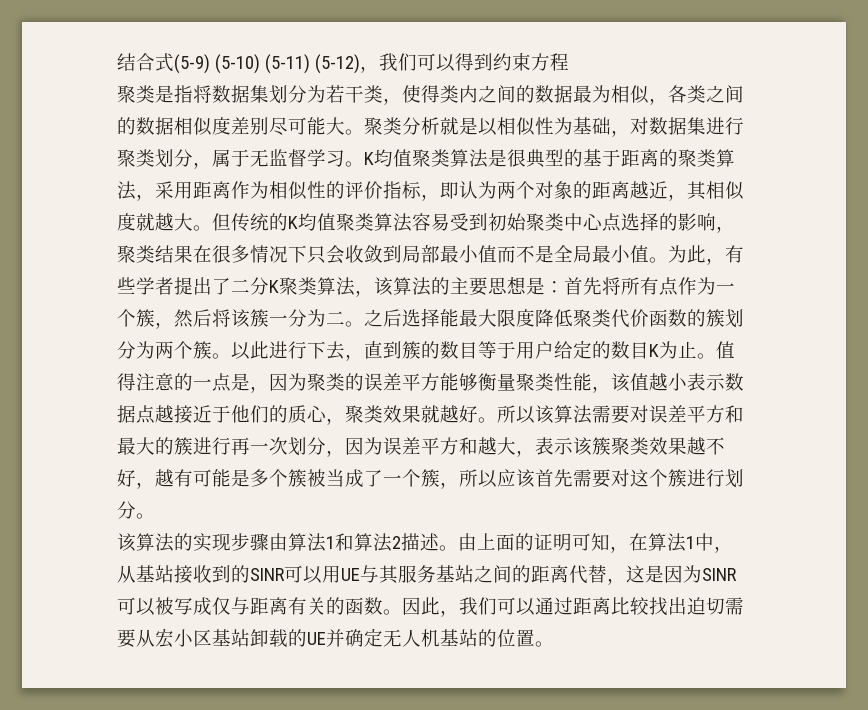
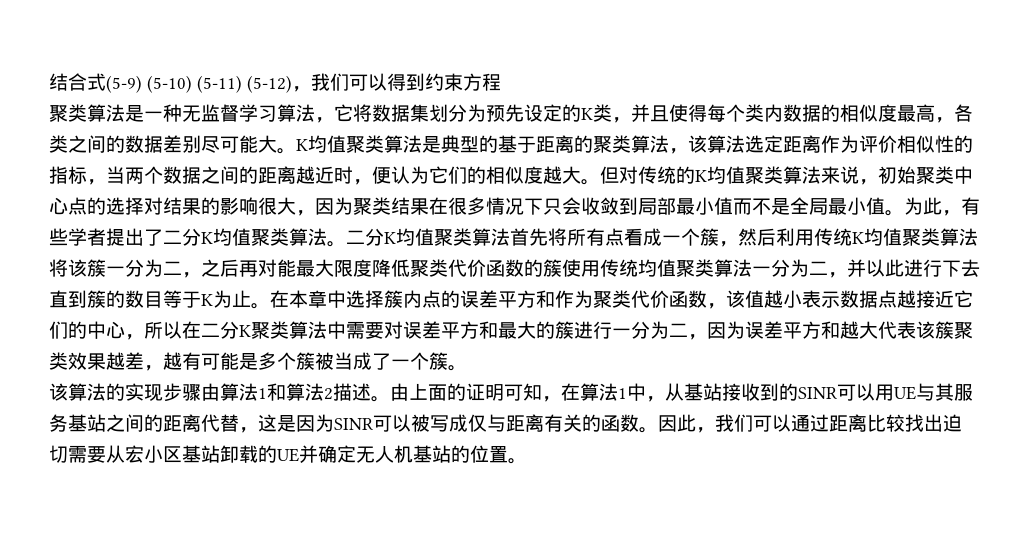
- 聚类是指将数据集划分为若干类，使得类内之间的数据最为相似，各类之间的数据相似度差别尽可能大。
+ 聚类算法是一种无监督学习算法，它将数据集划分为预先设定的K类，并且使得每个类内数据的相似度最高，各类之间的数据差别尽可能大。
- 聚类分析就是以相似性为基础，对数据集进行聚类划分，属于无监督学习。
- K均值聚类算法是很典型的基于距离的聚类算法，采用距离作为相似性的评价指标，即认为两个对象的距离越近，其相似度就越大。
+ K均值聚类算法是典型的基于距离的聚类算法，该算法选定距离作为评价相似性的指标，当两个数据之间的距离越近时，便认为它们的相似度越大。
- 但传统的K均值聚类算法容易受到初始聚类中心点选择的影响，聚类结果在很多情况下只会收敛到局部最小值而不是全局最小值。
+ 但对传统的K均值聚类算法来说，初始聚类中心点的选择对结果的影响很大，因为聚类结果在很多情况下只会收敛到局部最小值而不是全局最小值。
- 为此，有些学者提出了二分K聚类算法，该算法的主要思想是：首先将所有点作为一个簇，然后将该簇一分为二。之后选择能最大限度降低聚类代价函数的簇划分为两个簇。以此进行下去，直到簇的数目等于用户给定的数目K为止。值得注意的一点是，因为聚类的误差平方能够衡量聚类性能，该值越小表示数据点越接近于他们的质心，聚类效果就越好。所以该算法需要对误差平方和最大的簇进行再一次划分，因为误差平方和越大，表示该簇聚类效果越不好，越有可能是多个簇被当成了一个簇，所以应该首先需要对这个簇进行划分。
+ 为此，有些学者提出了二分K均值聚类算法。二分K均值聚类算法首先将所有点看成一个簇，然后利用传统K均值聚类算法将该簇一分为二，之后再对能最大限度降低聚类代价函数的簇使用传统均值聚类算法一分为二，并以此进行下去直到簇的数目等于K为止。在本章中选择簇内点的误差平方和作为聚类代价函数，该值越小表示数据点越接近它们的中心，所以在二分K聚类算法中需要对误差平方和最大的簇进行一分为二，因为误差平方和越大代表该簇聚类效果越差，越有可能是多个簇被当成了一个簇。

